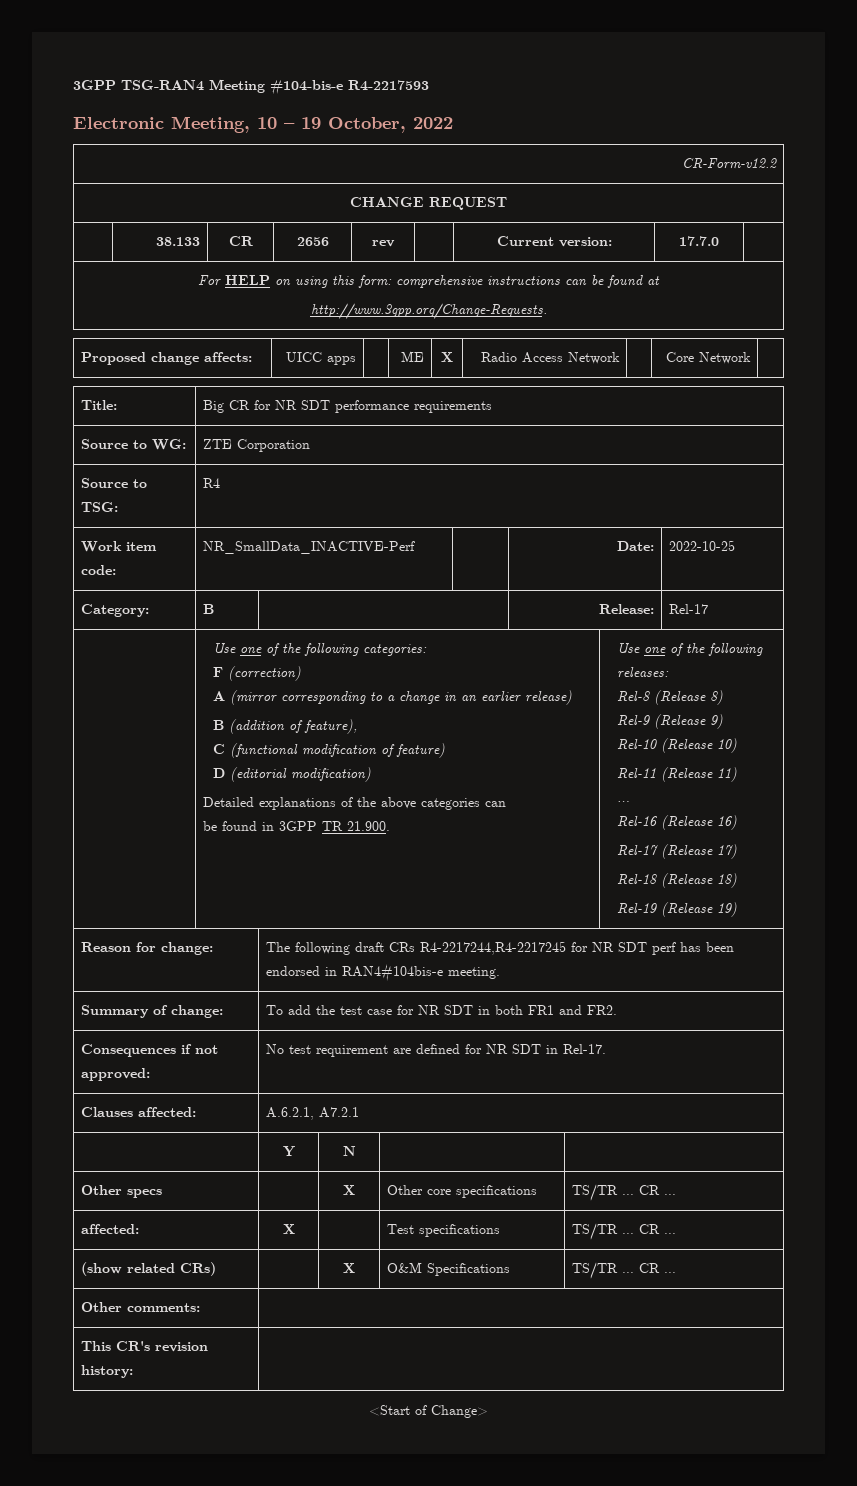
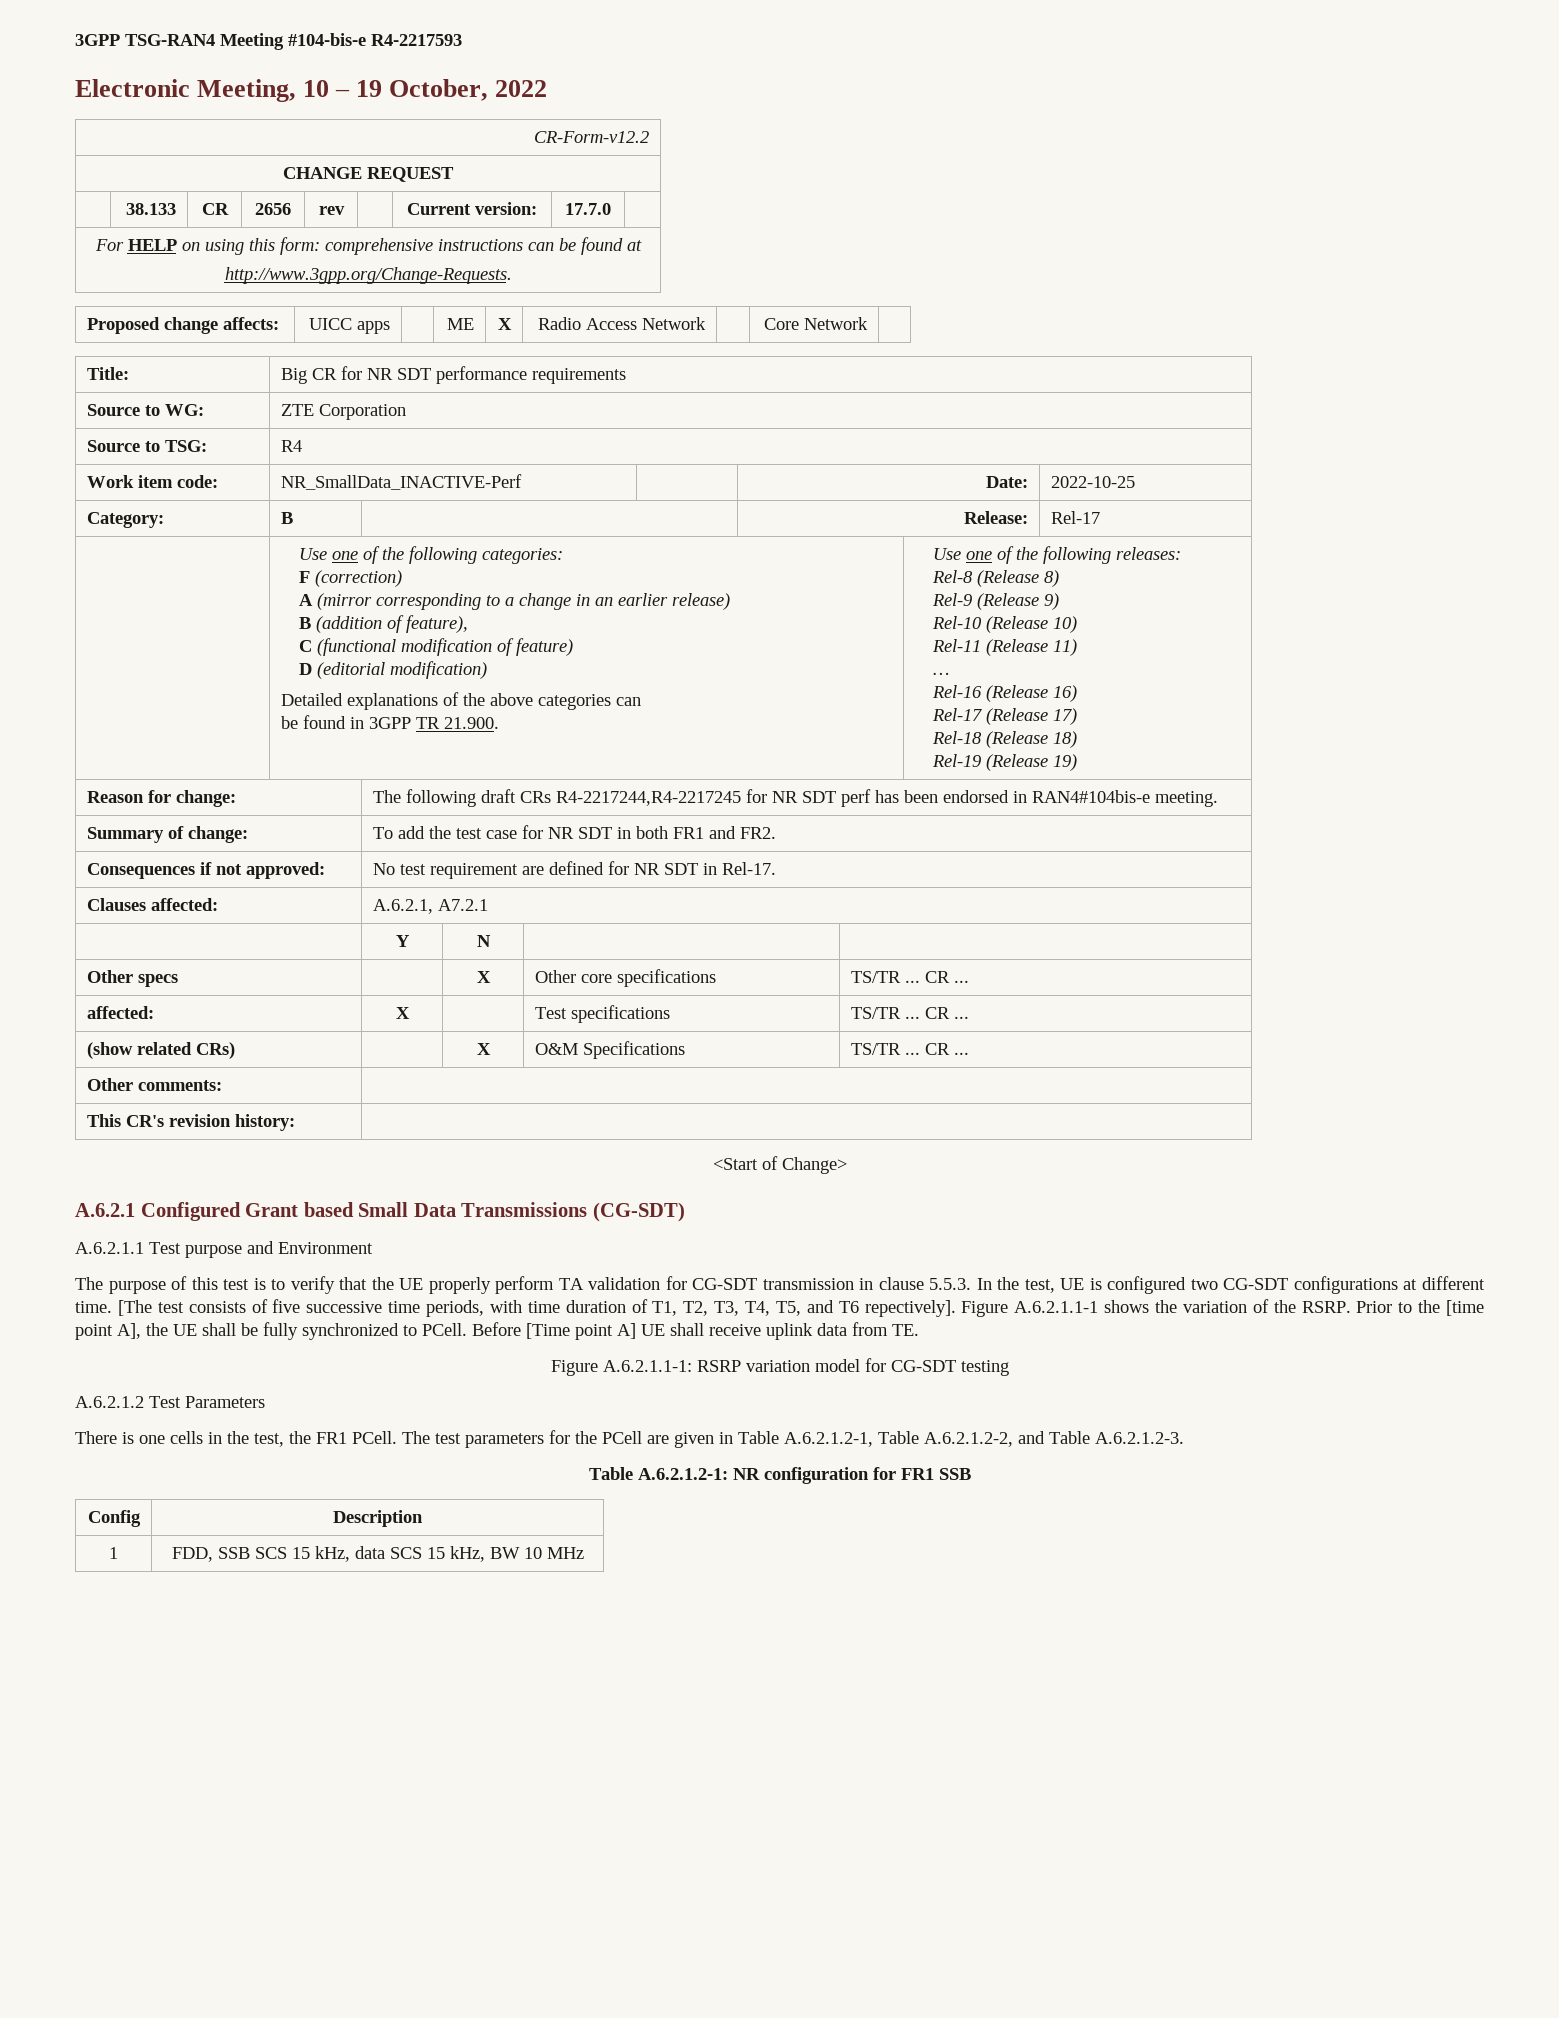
+ A.6.2.1 Configured Grant based Small Data Transmissions (CG-SDT)
+ A.6.2.1.1 Test purpose and Environment
+ The purpose of this test is to verify that the UE properly perform TA validation for CG-SDT transmission in clause 5.5.3. In the test, UE is configured two CG-SDT configurations at different time. [The test consists of five successive time periods, with time duration of T1, T2, T3, T4, T5, and T6 repectively]. Figure A.6.2.1.1-1 shows the variation of the RSRP. Prior to the [time point A], the UE shall be fully synchronized to PCell. Before [Time point A] UE shall receive uplink data from TE.
+ Figure A.6.2.1.1-1: RSRP variation model for CG-SDT testing
+ A.6.2.1.2 Test Parameters
+ There is one cells in the test, the FR1 PCell. The test parameters for the PCell are given in Table A.6.2.1.2-1, Table A.6.2.1.2-2, and Table A.6.2.1.2-3.
+ Table A.6.2.1.2-1: NR configuration for FR1 SSB
+ Config | Description
+ 1 | FDD, SSB SCS 15 kHz, data SCS 15 kHz, BW 10 MHz

